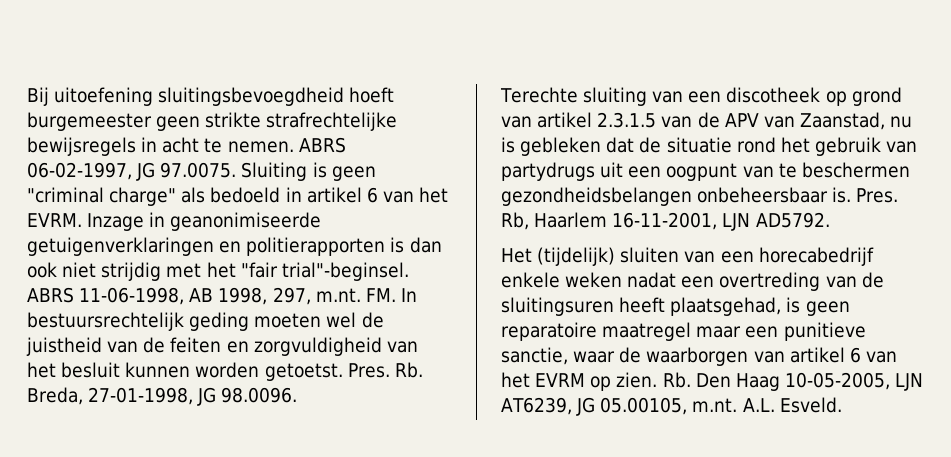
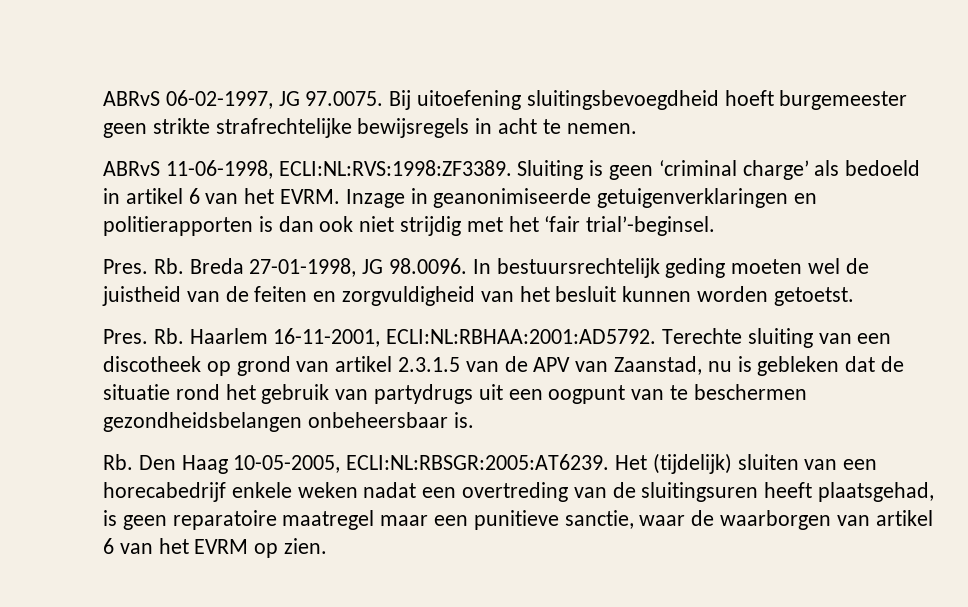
- Bij uitoefening sluitingsbevoegdheid hoeft burgemeester geen strikte strafrechtelijke bewijsregels in acht te nemen. ABRS 06-02-1997, JG 97.0075. Sluiting is geen "criminal charge" als bedoeld in artikel 6 van het EVRM.
+ ABRvS 06-02-1997, JG 97.0075. Bij uitoefening sluitingsbevoegdheid hoeft burgemeester geen strikte strafrechtelijke bewijsregels in acht te nemen.
+ ABRvS 11-06-1998, ECLI:NL:RVS:1998:ZF3389. Sluiting is geen ‘criminal charge’ als bedoeld in artikel 6 van het EVRM.
- Inzage in geanonimiseerde getuigenverklaringen en politierapporten is dan ook niet strijdig met het "fair trial"-beginsel. ABRS 11-06-1998, AB 1998, 297, m.nt. FM. In bestuursrechtelijk geding moeten wel de juistheid van de feiten en zorgvuldigheid van het besluit kunnen worden getoetst. Pres. Rb. Breda, 27-01-1998, JG 98.0096.
- Terechte sluiting van een discotheek op grond van artikel 2.3.1.5 van de APV van Zaanstad, nu is gebleken dat de situatie rond het gebruik van partydrugs uit een oogpunt van te beschermen gezondheidsbelangen onbeheersbaar is. Pres. Rb, Haarlem 16-11-2001, LJN AD5792.
- Het (tijdelijk) sluiten van een horecabedrijf enkele weken nadat een overtreding van de sluitingsuren heeft plaatsgehad, is geen reparatoire maatregel maar een punitieve sanctie, waar de waarborgen van artikel 6 van het EVRM op zien. Rb. Den Haag 10-05-2005, LJN AT6239, JG 05.00105, m.nt. A.L. Esveld.
+ Inzage in geanonimiseerde getuigenverklaringen en politierapporten is dan ook niet strijdig met het ‘fair trial’-beginsel.
+ Pres. Rb. Breda 27-01-1998, JG 98.0096. In bestuursrechtelijk geding moeten wel de juistheid van de feiten en zorgvuldigheid van het besluit kunnen worden getoetst.
+ Pres. Rb. Haarlem 16-11-2001, ECLI:NL:RBHAA:2001:AD5792. Terechte sluiting van een discotheek op grond van artikel 2.3.1.5 van de APV van Zaanstad, nu is gebleken dat de situatie rond het gebruik van partydrugs uit een oogpunt van te beschermen gezondheidsbelangen onbeheersbaar is.
+ Rb. Den Haag 10-05-2005, ECLI:NL:RBSGR:2005:AT6239. Het (tijdelijk) sluiten van een horecabedrijf enkele weken nadat een overtreding van de sluitingsuren heeft plaatsgehad, is geen reparatoire maatregel maar een punitieve sanctie, waar de waarborgen van artikel 6 van het EVRM op zien.

